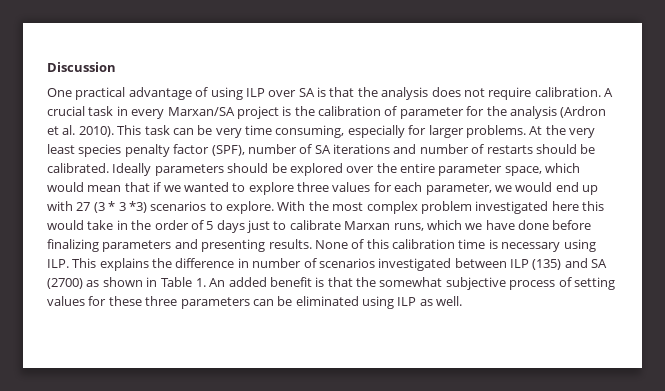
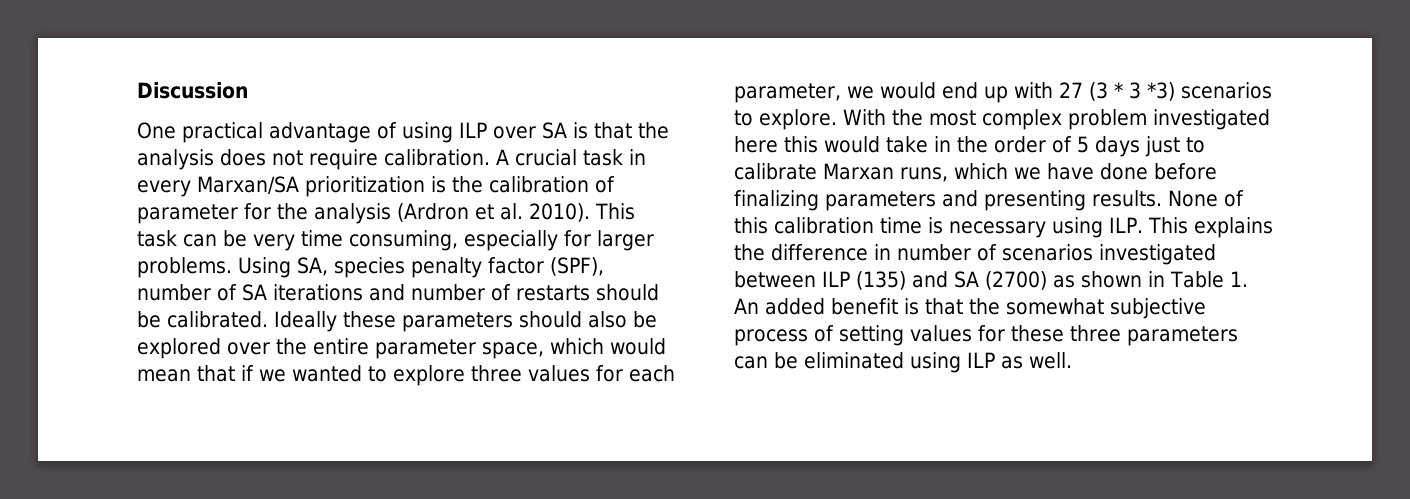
- A crucial task in every Marxan/SA project is the calibration of parameter for the analysis (Ardron et al. 2010).
+ A crucial task in every Marxan/SA prioritization is the calibration of parameter for the analysis (Ardron et al. 2010).
- At the very least species penalty factor (SPF), number of SA iterations and number of restarts should be calibrated.
+ Using SA, species penalty factor (SPF), number of SA iterations and number of restarts should be calibrated.
- Ideally parameters should be explored over the entire parameter space, which would mean that if we wanted to explore three values for each parameter, we would end up with 27 (3 * 3 *3) scenarios to explore.
+ Ideally these parameters should also be explored over the entire parameter space, which would mean that if we wanted to explore three values for each parameter, we would end up with 27 (3 * 3 *3) scenarios to explore.

